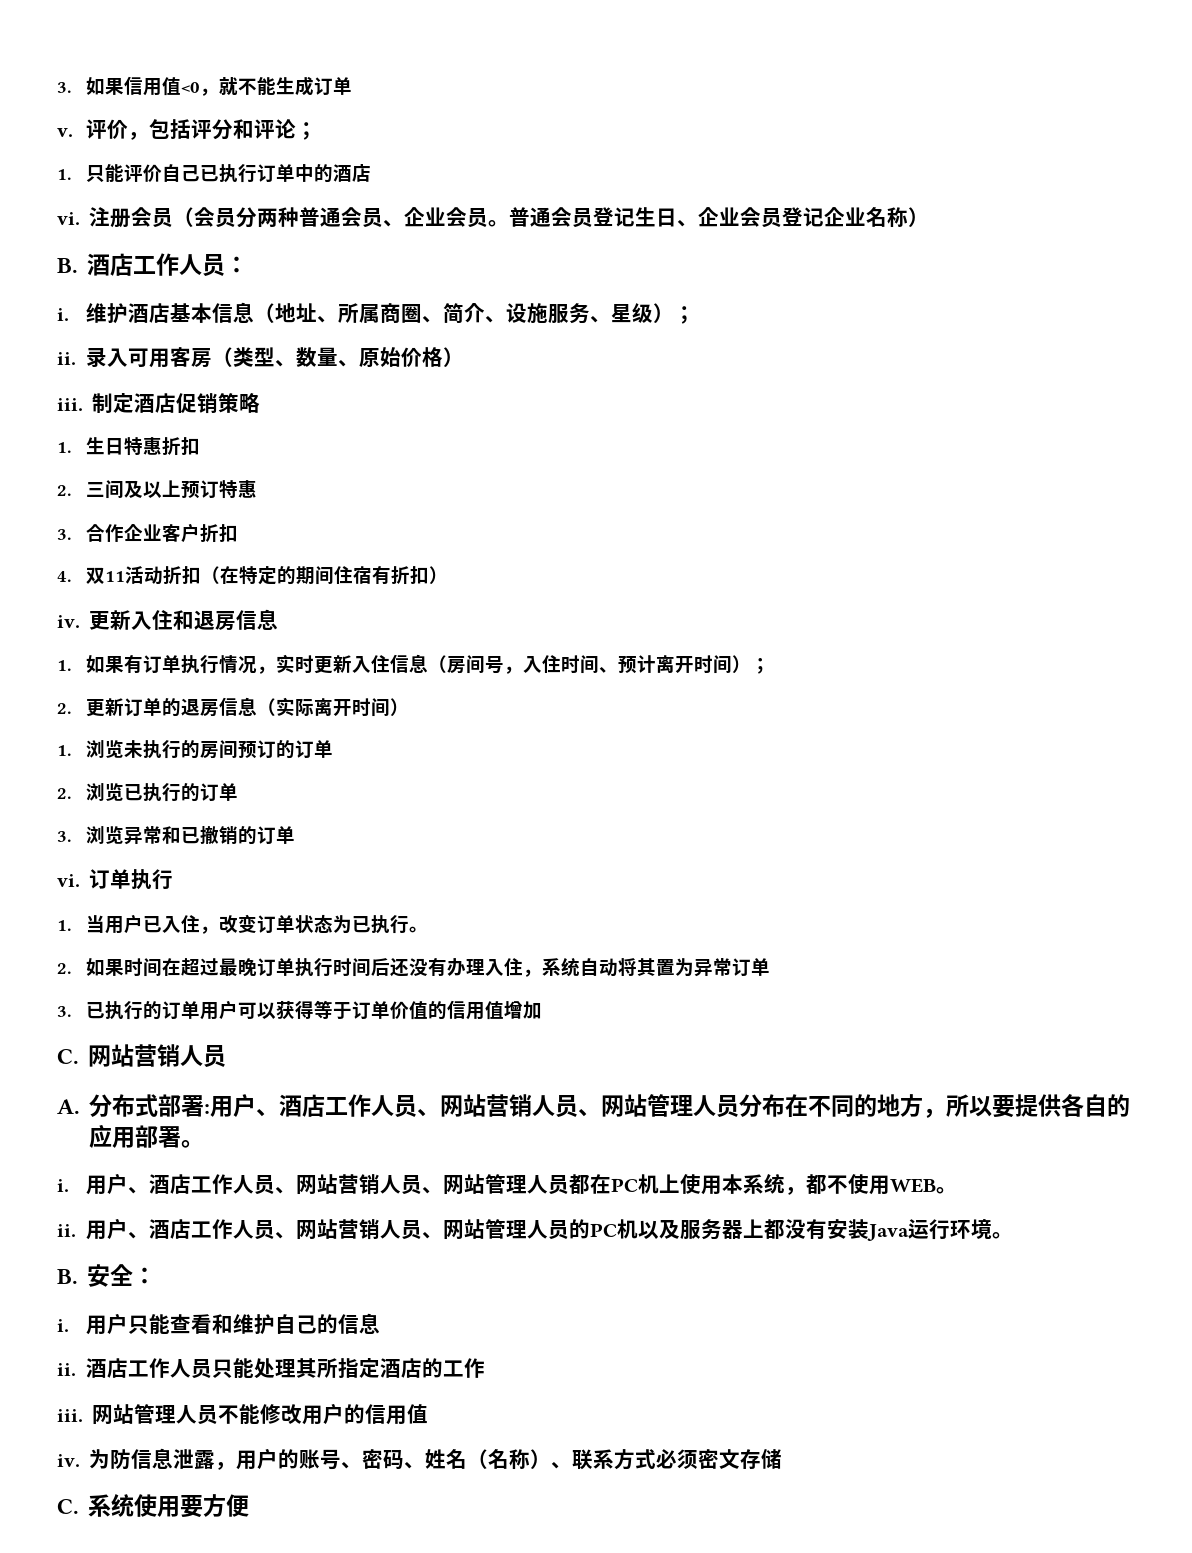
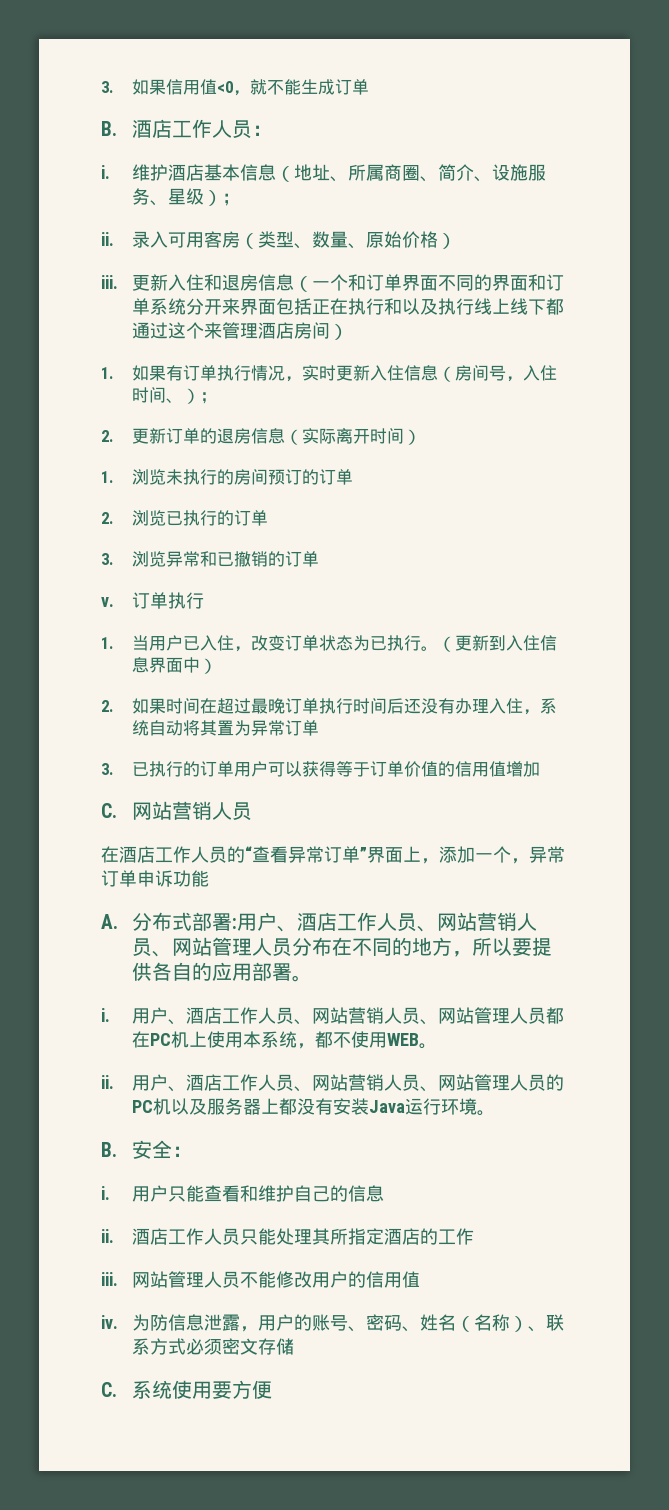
- v.评价，包括评分和评论；
- 1.只能评价自己已执行订单中的酒店
- vi.注册会员（会员分两种普通会员、企业会员。普通会员登记生日、企业会员登记企业名称）
- 制定酒店促销策略
- 1.生日特惠折扣
- 2.三间及以上预订特惠
- 3.合作企业客户折扣
- 4.双11活动折扣（在特定的期间住宿有折扣）
- iv.
- 更新入住和退房信息
+ 更新入住和退房信息（一个和订单界面不同的界面和订单系统分开来界面包括正在执行和以及执行线上线下都通过这个来管理酒店房间）
- 1.如果有订单执行情况，实时更新入住信息（房间号，入住时间、预计离开时间）；
+ 1.如果有订单执行情况，实时更新入住信息（房间号，入住时间、）；
  3.浏览异常和已撤销的订单
- vi.
+ v.
+ （更新到入住信息界面中）
+ 在酒店工作人员的“查看异常订单”界面上，添加一个，异常订单申诉功能

